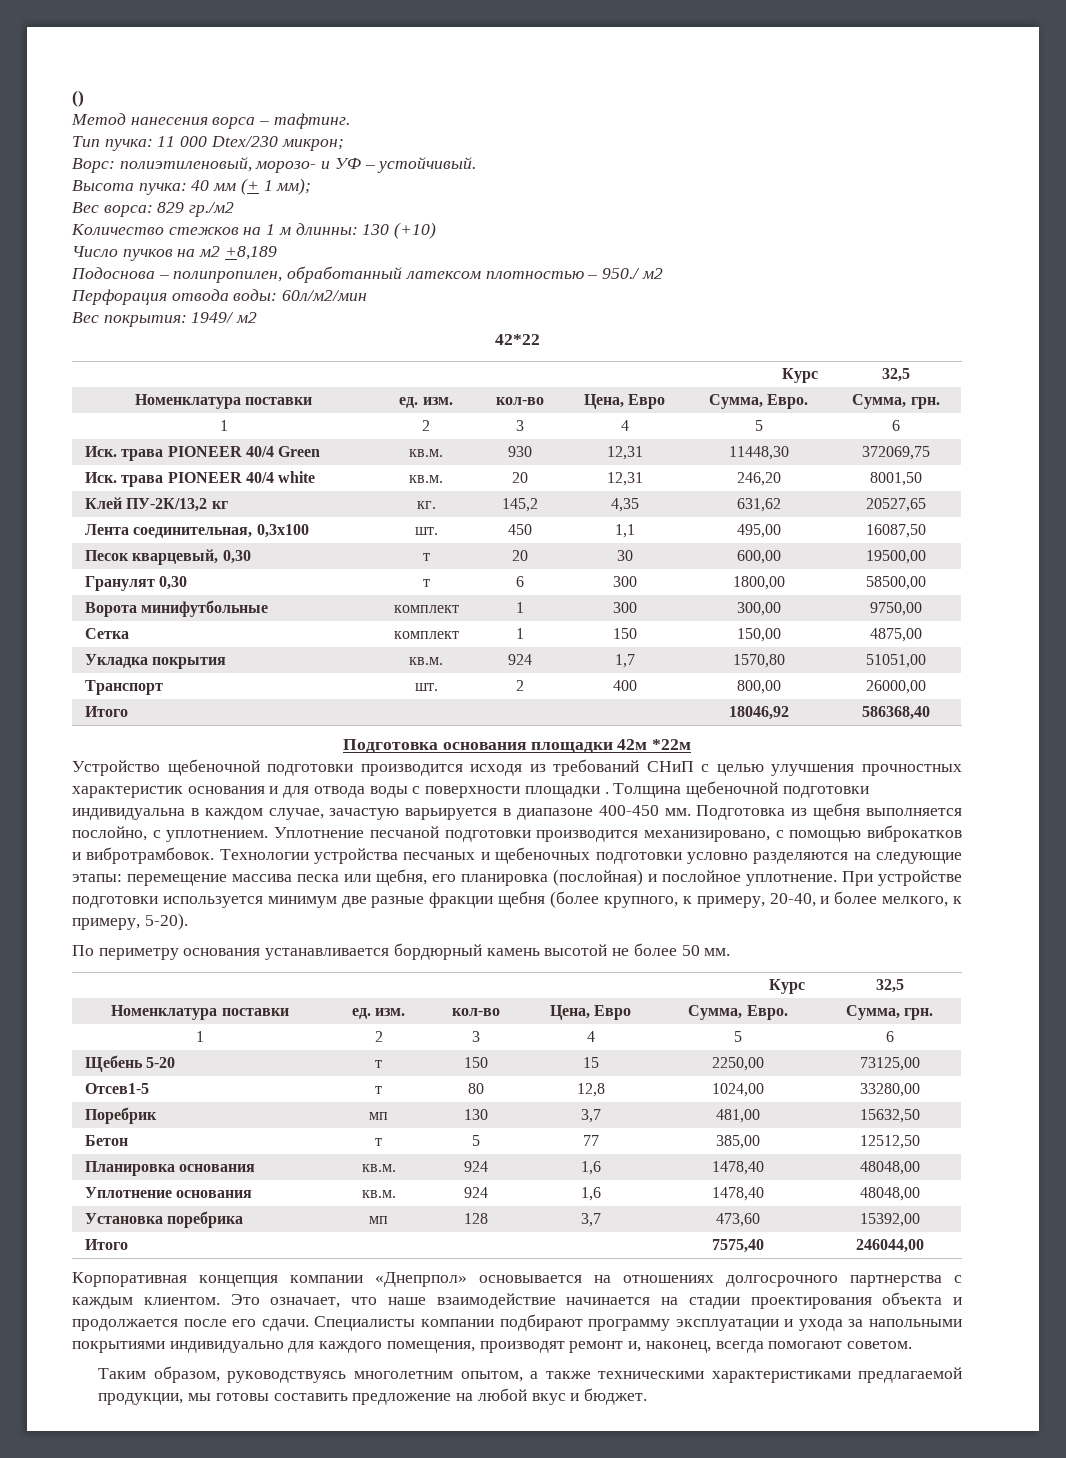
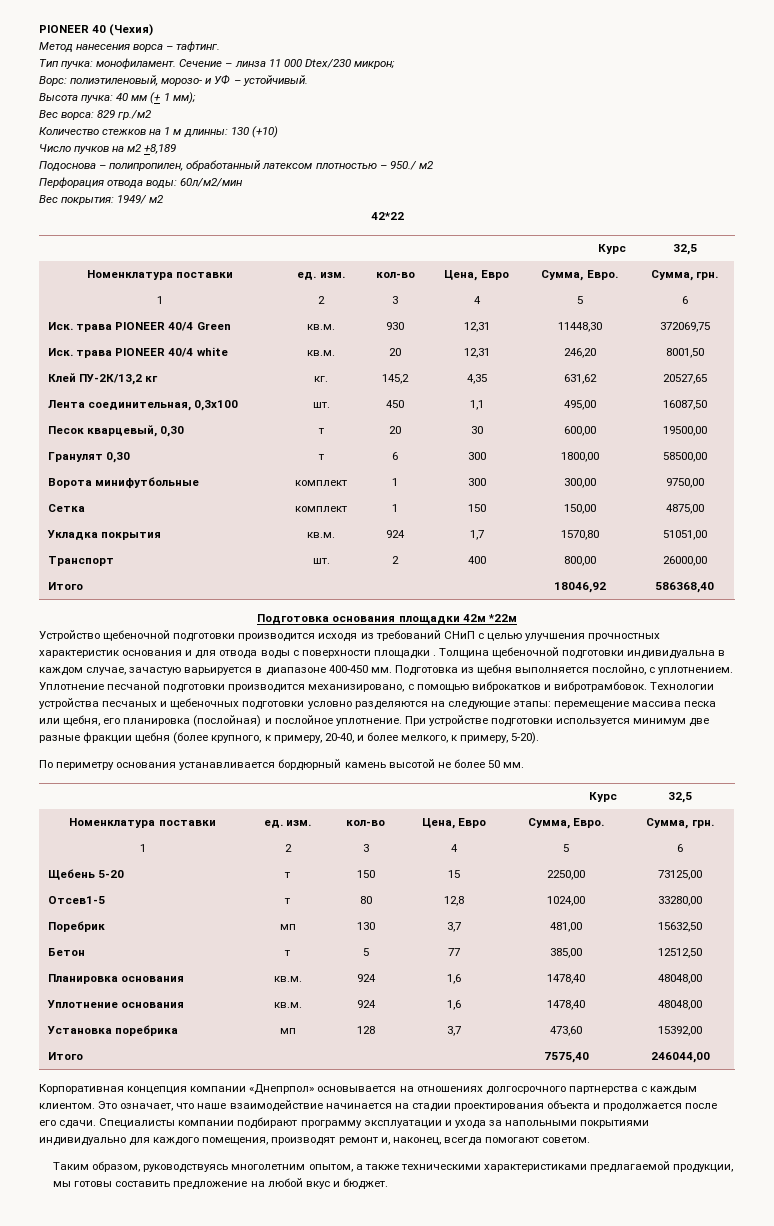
- ()
+ PIONEER 40 (Чехия)
- Тип пучка: 11 000 Dtex/230 микрон;
+ Тип пучка: монофиламент. Сечение – линза 11 000 Dtex/230 микрон;

